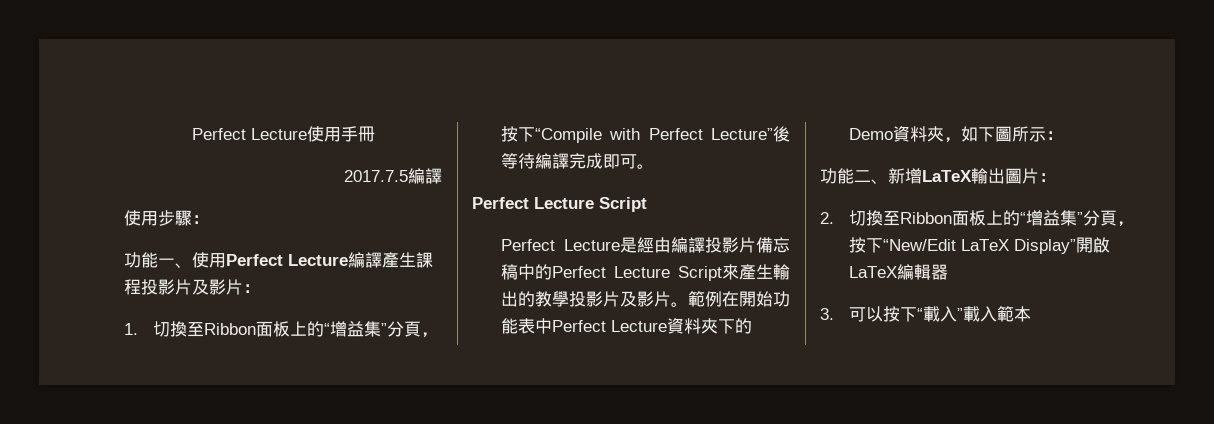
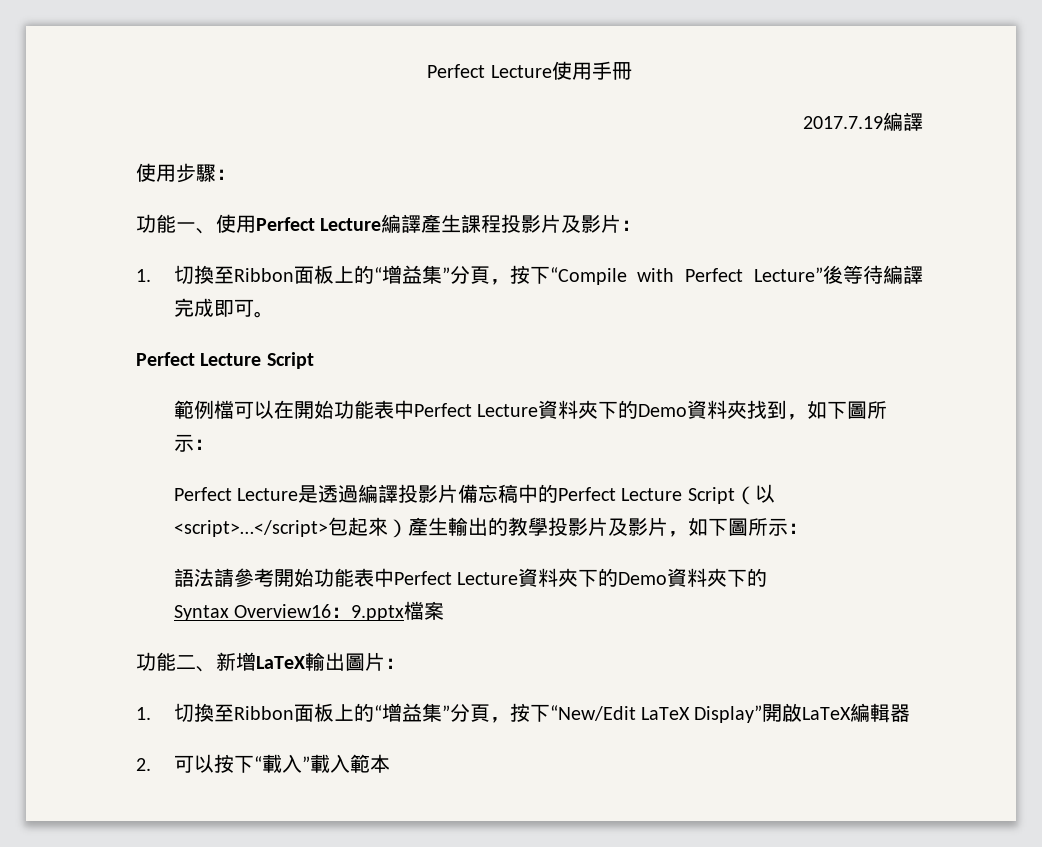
- 2017.7.5編譯
+ 2017.7.19編譯
- Perfect Lecture是經由編譯投影片備忘稿中的Perfect Lecture Script來產生輸出的教學投影片及影片。範例在開始功能表中Perfect Lecture資料夾下的Demo資料夾，如下圖所示：
+ 範例檔可以在開始功能表中Perfect Lecture資料夾下的Demo資料夾找到，如下圖所示：
+ Perfect Lecture是透過編譯投影片備忘稿中的Perfect Lecture Script（以<script>…</script>包起來）產生輸出的教學投影片及影片，如下圖所示：
+ 語法請參考開始功能表中Perfect Lecture資料夾下的Demo資料夾下的
+ Syntax Overview16：9.pptx檔案
- 2.切換至Ribbon面板上的“增益集”分頁，按下“New/Edit LaTeX Display”開啟LaTeX編輯器
+ 1.切換至Ribbon面板上的“增益集”分頁，按下“New/Edit LaTeX Display”開啟LaTeX編輯器
- 3.可以按下“載入”載入範本
+ 2.可以按下“載入”載入範本

